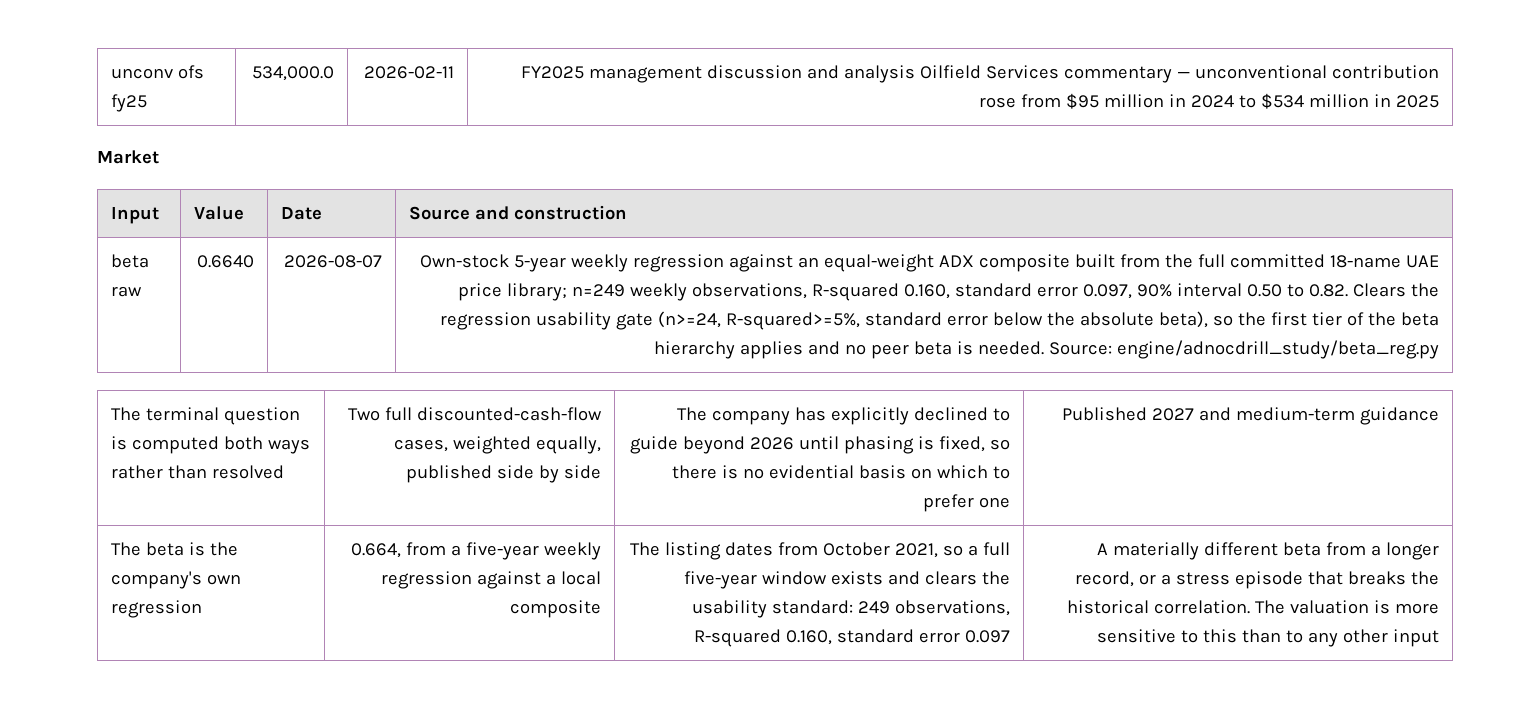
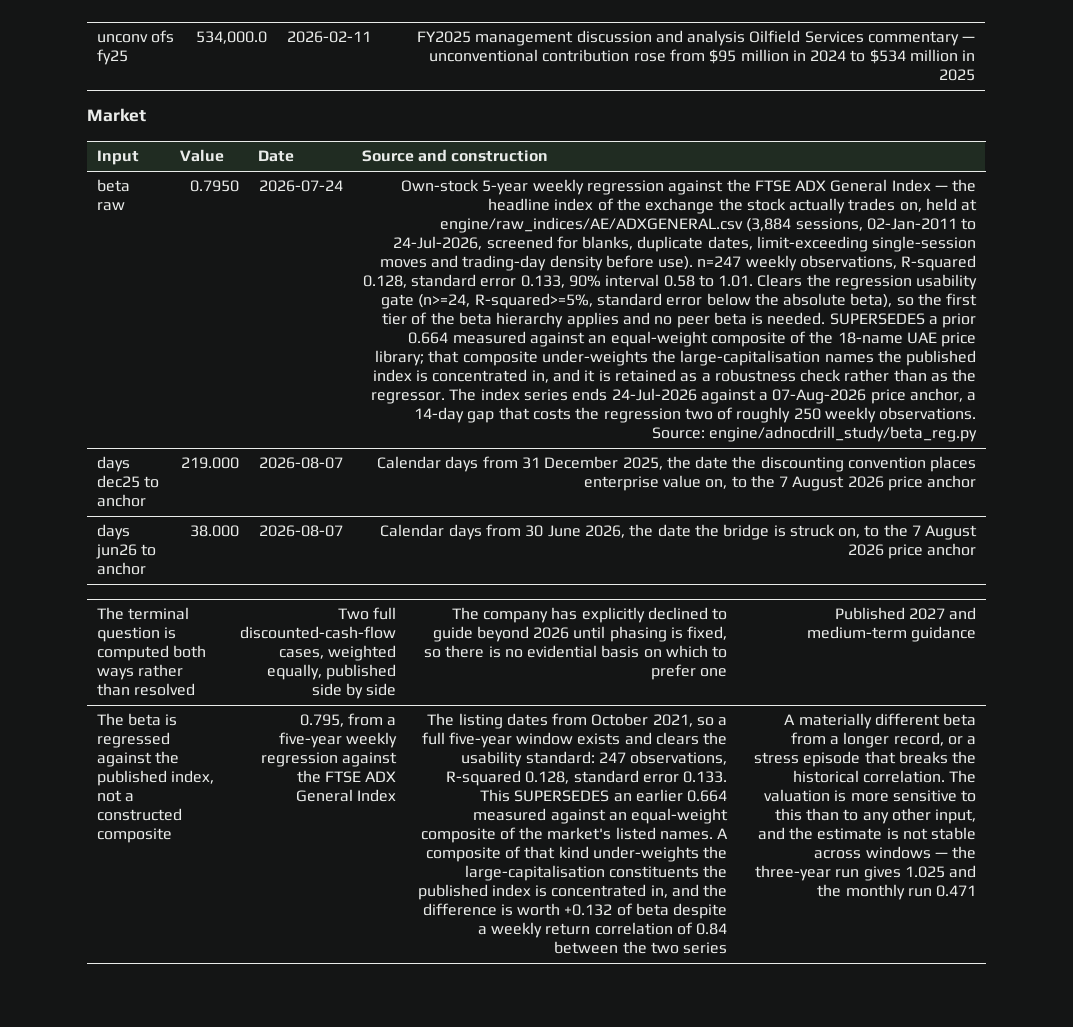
- 0.6640 | 2026-08-07
+ 0.7950 | 2026-07-24
- Own-stock 5-year weekly regression against an equal-weight ADX composite built from the full committed 18-name UAE price library; n=249 weekly observations, R-squared 0.160, standard error 0.097, 90% interval 0.50 to 0.82. Clears the regression usability gate (n>=24, R-squared>=5%, standard error below the absolute beta), so the first tier of the beta hierarchy applies and no peer beta is needed.
+ Own-stock 5-year weekly regression against the FTSE ADX General Index — the headline index of the exchange the stock actually trades on, held at engine/raw_indices/AE/ADXGENERAL.csv (3,884 sessions, 02-Jan-2011 to 24-Jul-2026, screened for blanks, duplicate dates, limit-exceeding single-session moves and trading-day density before use). n=247 weekly observations, R-squared 0.128, standard error 0.133, 90% interval 0.58 to 1.01. Clears the regression usability gate (n>=24, R-squared>=5%, standard error below the absolute beta), so the first tier of the beta hierarchy applies and no peer beta is needed.
- Source: engine/adnocdrill_study/beta_reg.py
+ SUPERSEDES a prior 0.664 measured against an equal-weight composite of the 18-name UAE price library; that composite under-weights the large-capitalisation names the published index is concentrated in, and it is retained as a robustness check rather than as the regressor. The index series ends 24-Jul-2026 against a 07-Aug-2026 price anchor, a 14-day gap that costs the regression two of roughly 250 weekly observations. Source: engine/adnocdrill_study/beta_reg.py
+ days dec25 to anchor | 219.000 | 2026-08-07 | Calendar days from 31 December 2025, the date the discounting convention places enterprise value on, to the 7 August 2026 price anchor
+ days jun26 to anchor | 38.000 | 2026-08-07 | Calendar days from 30 June 2026, the date the bridge is struck on, to the 7 August 2026 price anchor
- The beta is the company's own regression | 0.664, from a five-year weekly regression against a local composite
+ The beta is regressed against the published index, not a constructed composite | 0.795, from a five-year weekly regression against the FTSE ADX General Index
- The listing dates from October 2021, so a full five-year window exists and clears the usability standard: 249 observations, R-squared 0.160, standard error 0.097
+ The listing dates from October 2021, so a full five-year window exists and clears the usability standard: 247 observations, R-squared 0.128, standard error 0.133. This SUPERSEDES an earlier 0.664 measured against an equal-weight composite of the market's listed names. A composite of that kind under-weights the large-capitalisation constituents the published index is concentrated in, and the difference is worth +0.132 of beta despite a weekly return correlation of 0.84 between the two series
- The valuation is more sensitive to this than to any other input
+ The valuation is more sensitive to this than to any other input, and the estimate is not stable across windows — the three-year run gives 1.025 and the monthly run 0.471

